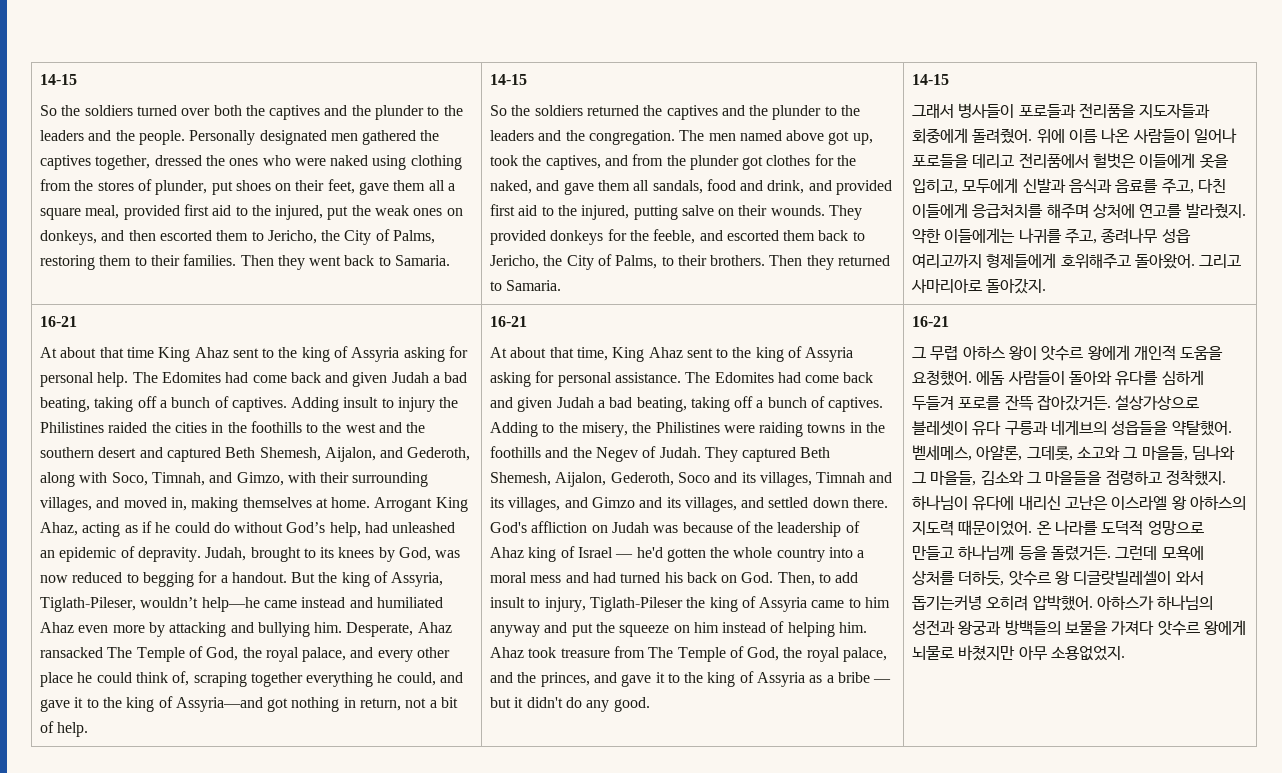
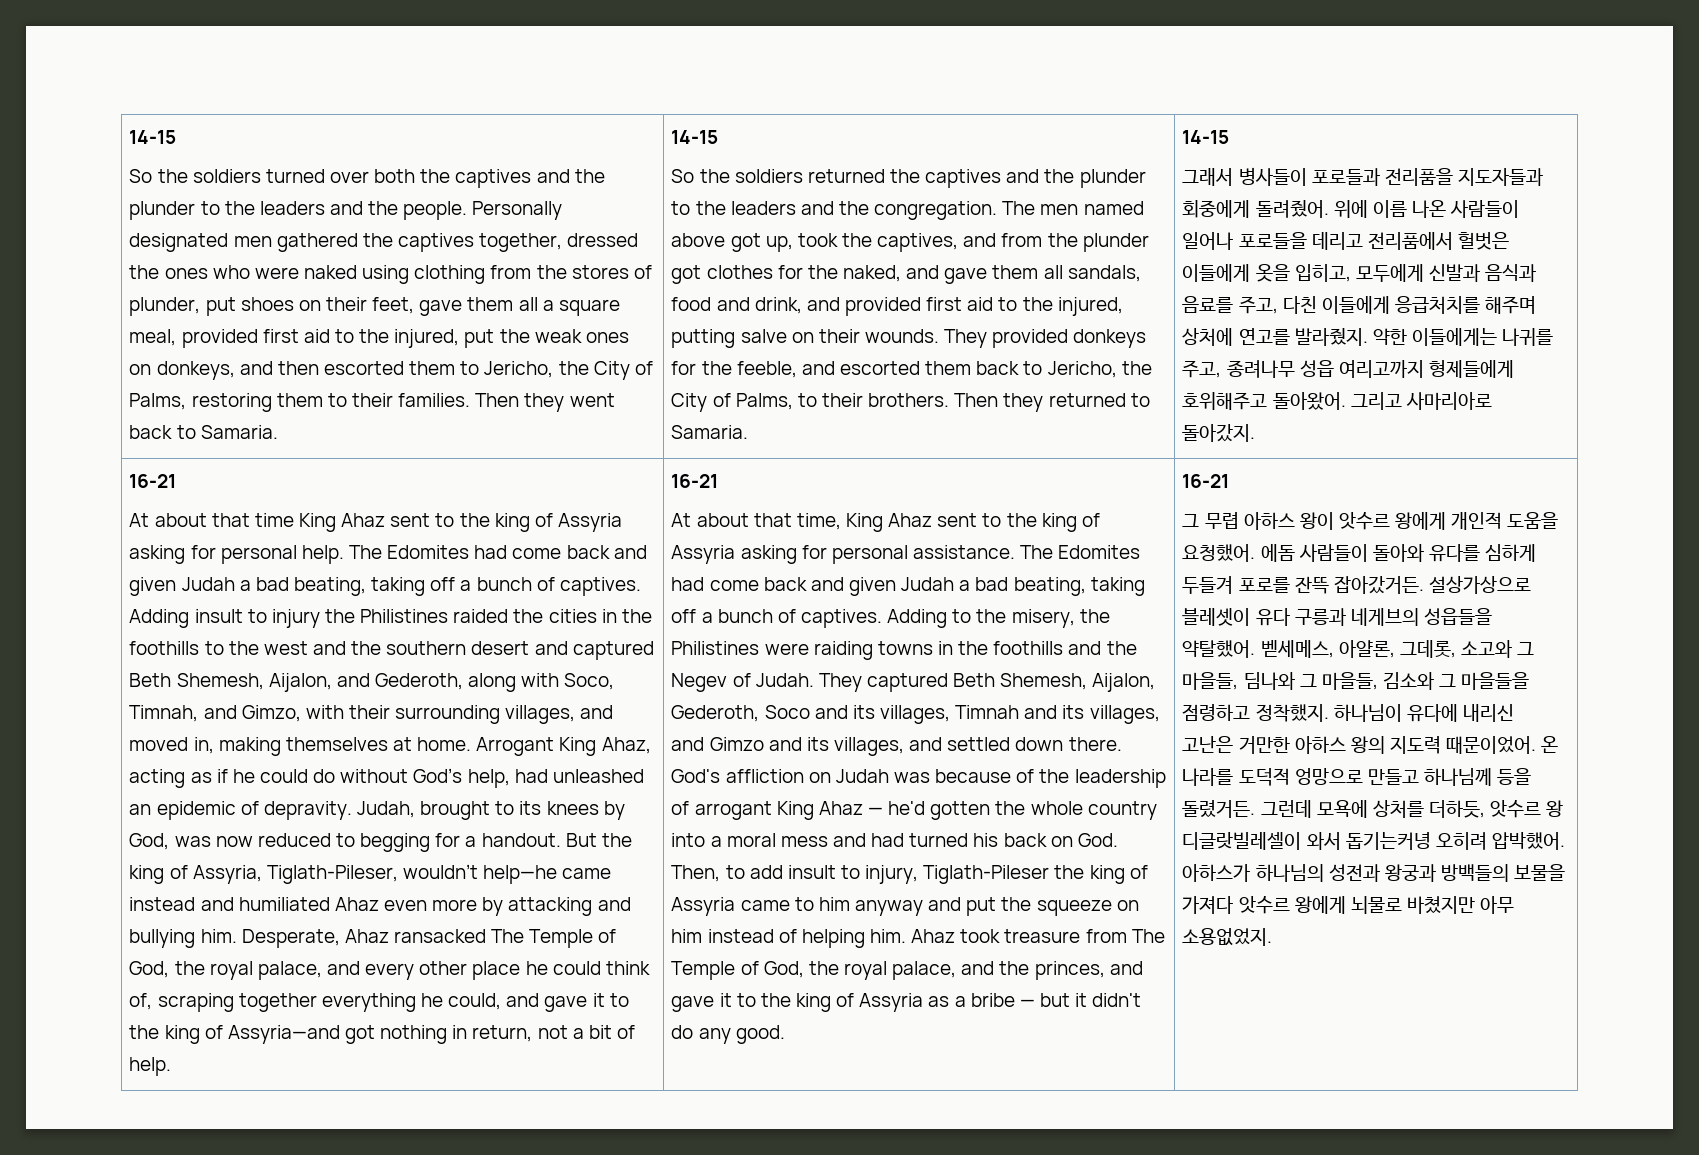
- God's affliction on Judah was because of the leadership of Ahaz king of Israel — he'd gotten the whole country into a moral mess and had turned his back on God. Then, to add insult to injury, Tiglath-Pileser the king of Assyria came to him anyway and put the squeeze on him instead of helping him.
+ God's affliction on Judah was because of the leadership of arrogant King Ahaz — he'd gotten the whole country into a moral mess and had turned his back on God. Then, to add insult to injury, Tiglath-Pileser the king of Assyria came to him anyway and put the squeeze on him instead of helping him.
- 하나님이 유다에 내리신 고난은 이스라엘 왕 아하스의 지도력 때문이었어.
+ 하나님이 유다에 내리신 고난은 거만한 아하스 왕의 지도력 때문이었어.

